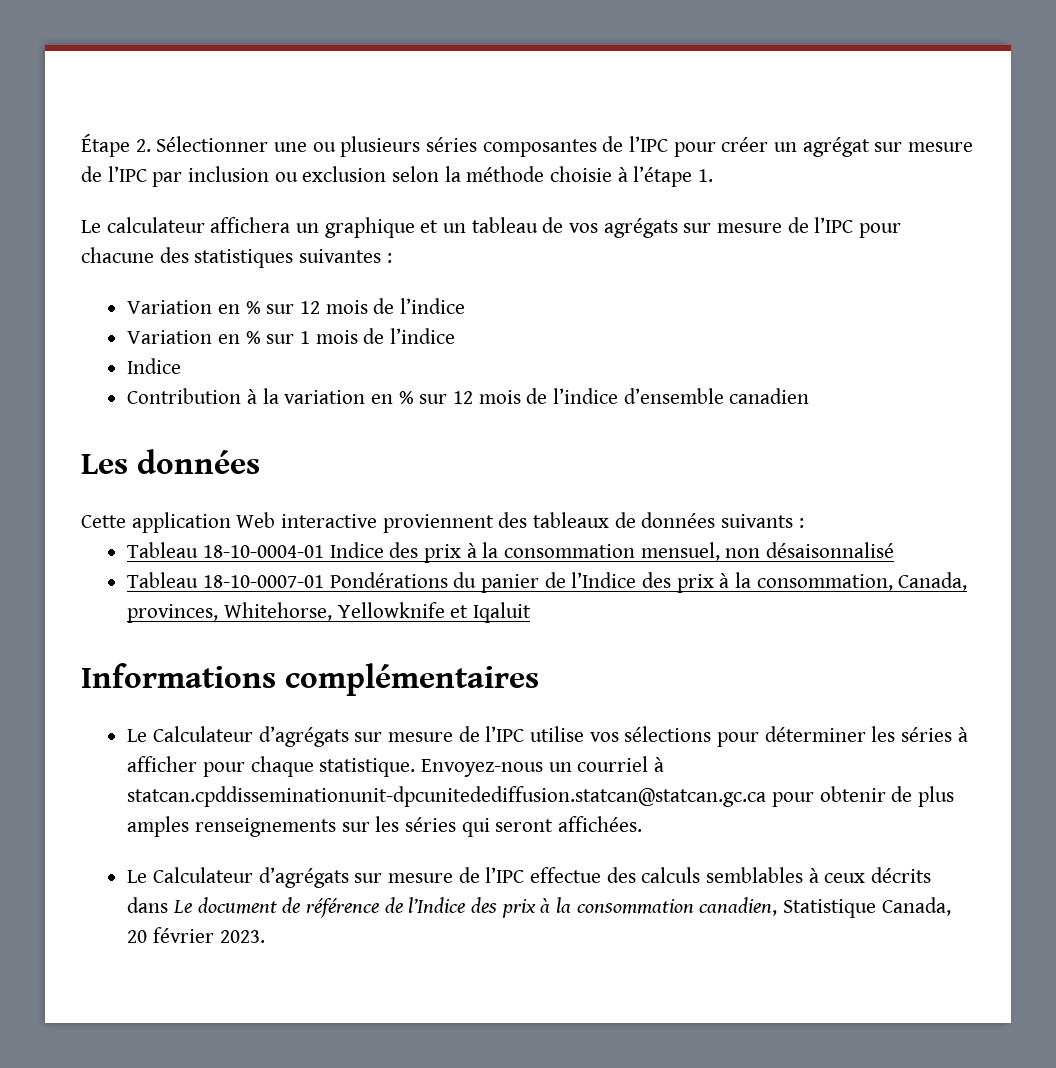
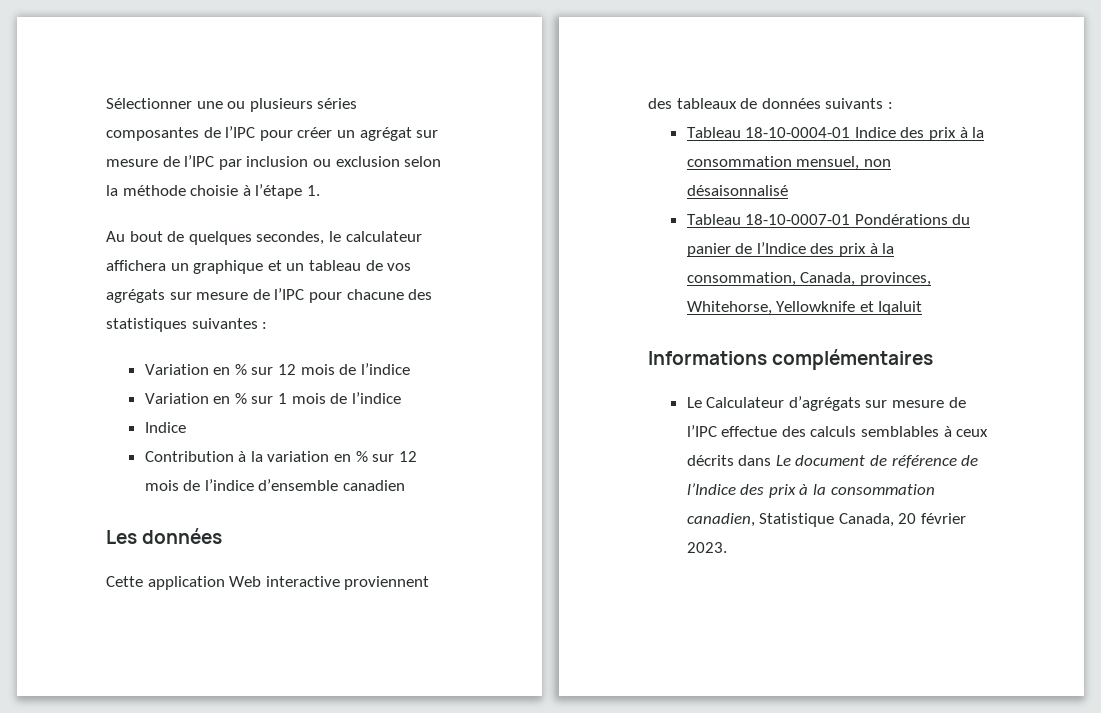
- Étape 2. Sélectionner une ou plusieurs séries composantes de l’IPC pour créer un agrégat sur mesure de l’IPC par inclusion ou exclusion selon la méthode choisie à l’étape 1.
+ Sélectionner une ou plusieurs séries composantes de l’IPC pour créer un agrégat sur mesure de l’IPC par inclusion ou exclusion selon la méthode choisie à l’étape 1.
- Le calculateur affichera un graphique et un tableau de vos agrégats sur mesure de l’IPC pour chacune des statistiques suivantes :
+ Au bout de quelques secondes, le calculateur affichera un graphique et un tableau de vos agrégats sur mesure de l’IPC pour chacune des statistiques suivantes :
- Le Calculateur d’agrégats sur mesure de l’IPC utilise vos sélections pour déterminer les séries à afficher pour chaque statistique. Envoyez-nous un courriel à statcan.cpddisseminationunit-dpcunitedediffusion.statcan@statcan.gc.ca pour obtenir de plus amples renseignements sur les séries qui seront affichées.

